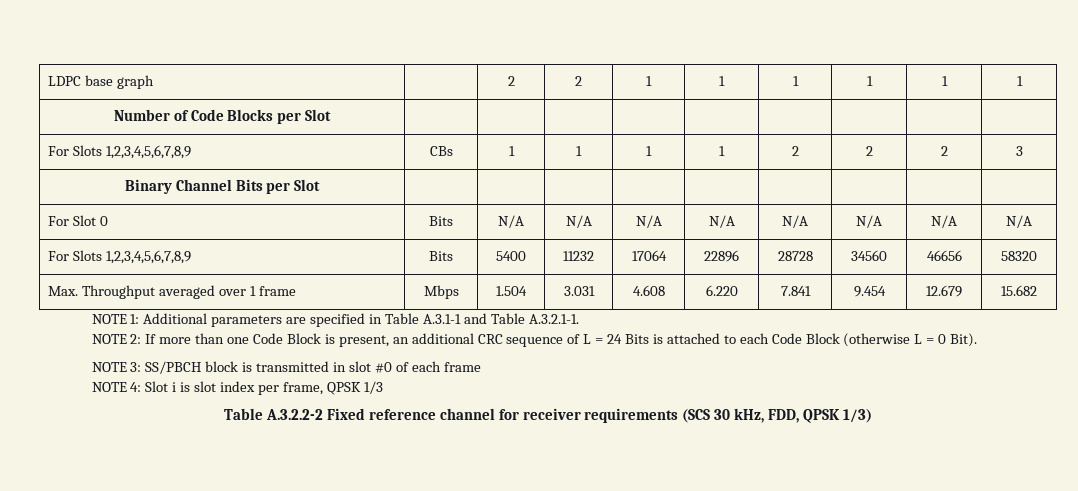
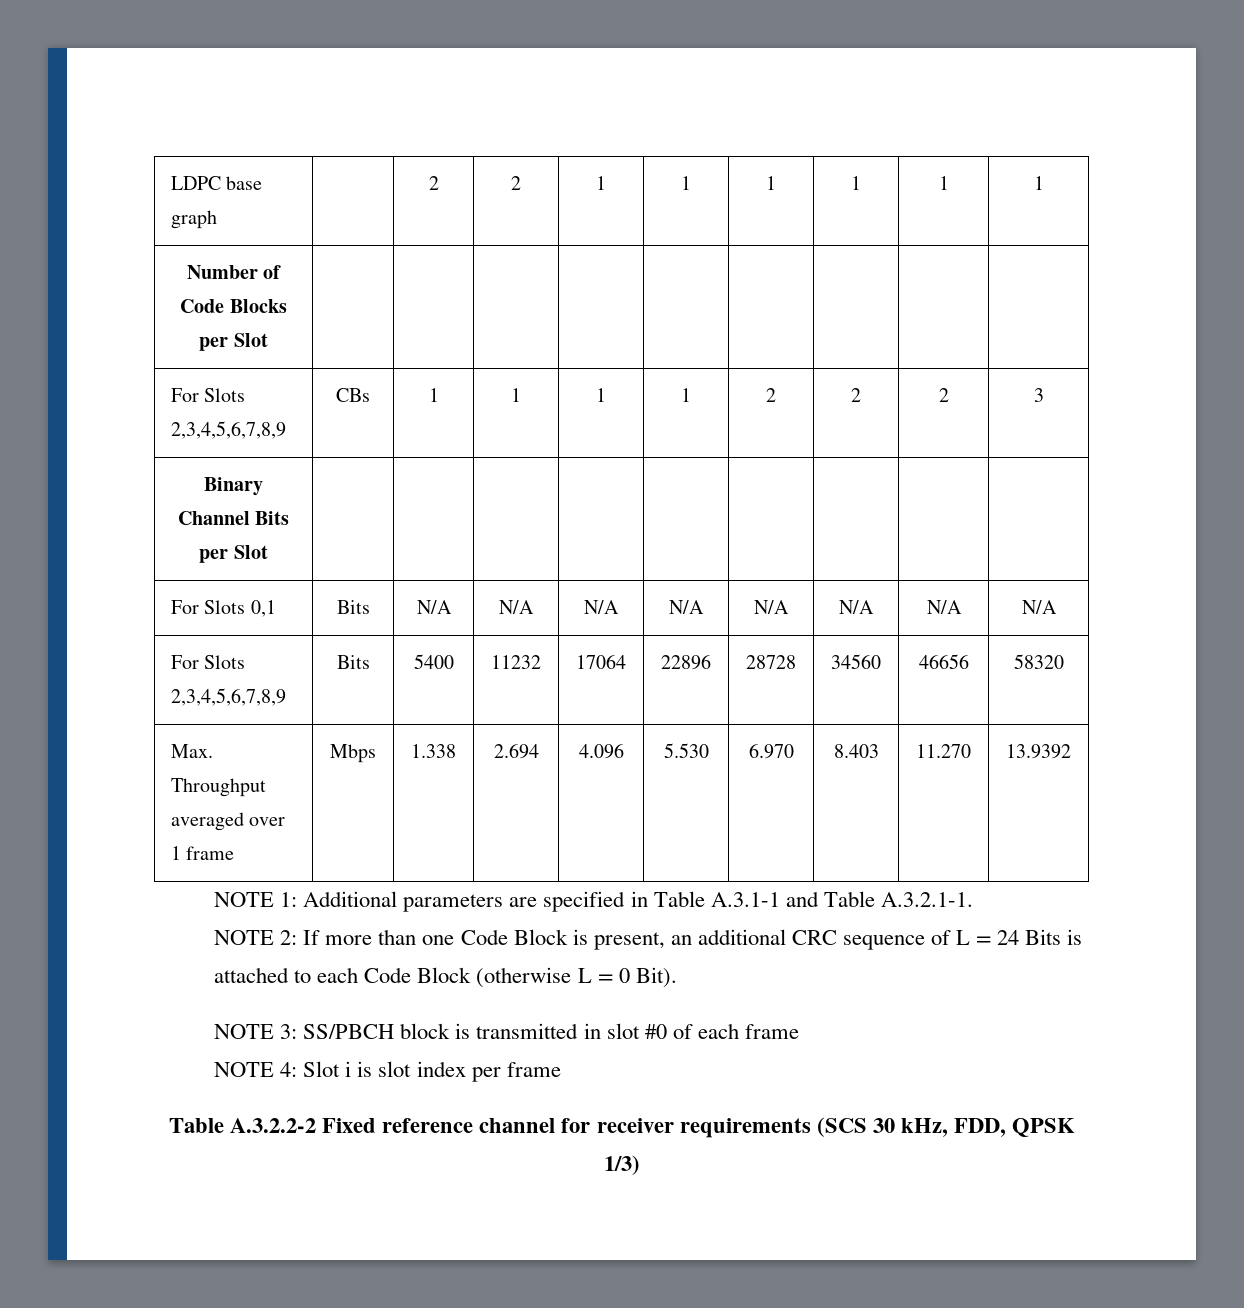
- For Slots 1,2,3,4,5,6,7,8,9 | CBs | 1 | 1 | 1 | 1 | 2 | 2 | 2 | 3
+ For Slots 2,3,4,5,6,7,8,9 | CBs | 1 | 1 | 1 | 1 | 2 | 2 | 2 | 3
- For Slot 0 | Bits | N/A | N/A | N/A | N/A | N/A | N/A | N/A | N/A
+ For Slots 0,1 | Bits | N/A | N/A | N/A | N/A | N/A | N/A | N/A | N/A
- For Slots 1,2,3,4,5,6,7,8,9 | Bits | 5400 | 11232 | 17064 | 22896 | 28728 | 34560 | 46656 | 58320
+ For Slots 2,3,4,5,6,7,8,9 | Bits | 5400 | 11232 | 17064 | 22896 | 28728 | 34560 | 46656 | 58320
- Max. Throughput averaged over 1 frame | Mbps | 1.504 | 3.031 | 4.608 | 6.220 | 7.841 | 9.454 | 12.679 | 15.682
+ Max. Throughput averaged over 1 frame | Mbps | 1.338 | 2.694 | 4.096 | 5.530 | 6.970 | 8.403 | 11.270 | 13.9392
- NOTE 4: Slot i is slot index per frame, QPSK 1/3
+ NOTE 4: Slot i is slot index per frame

